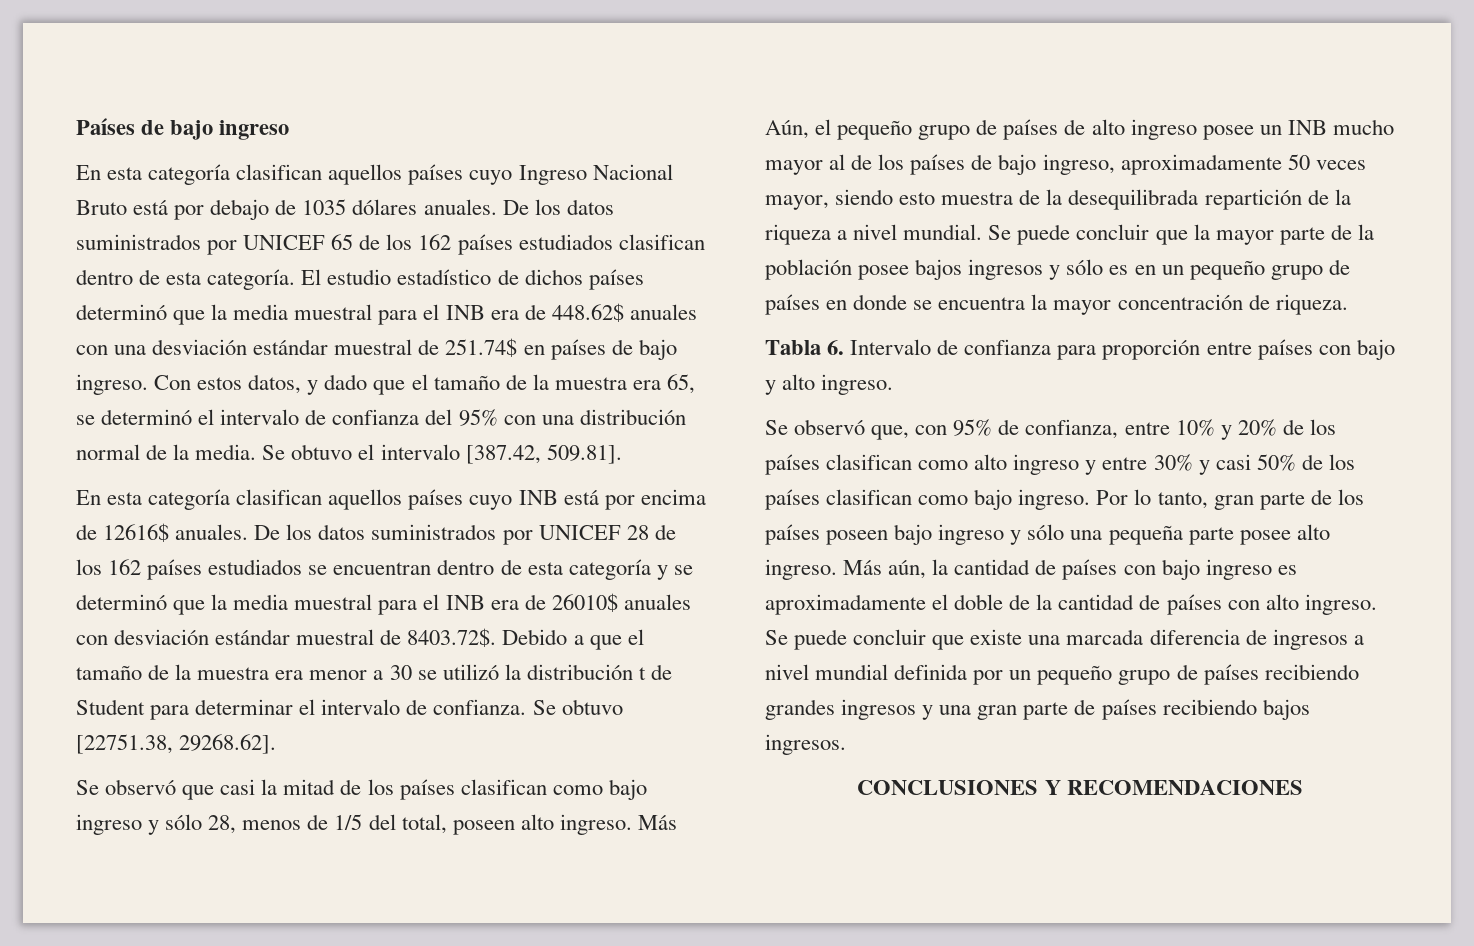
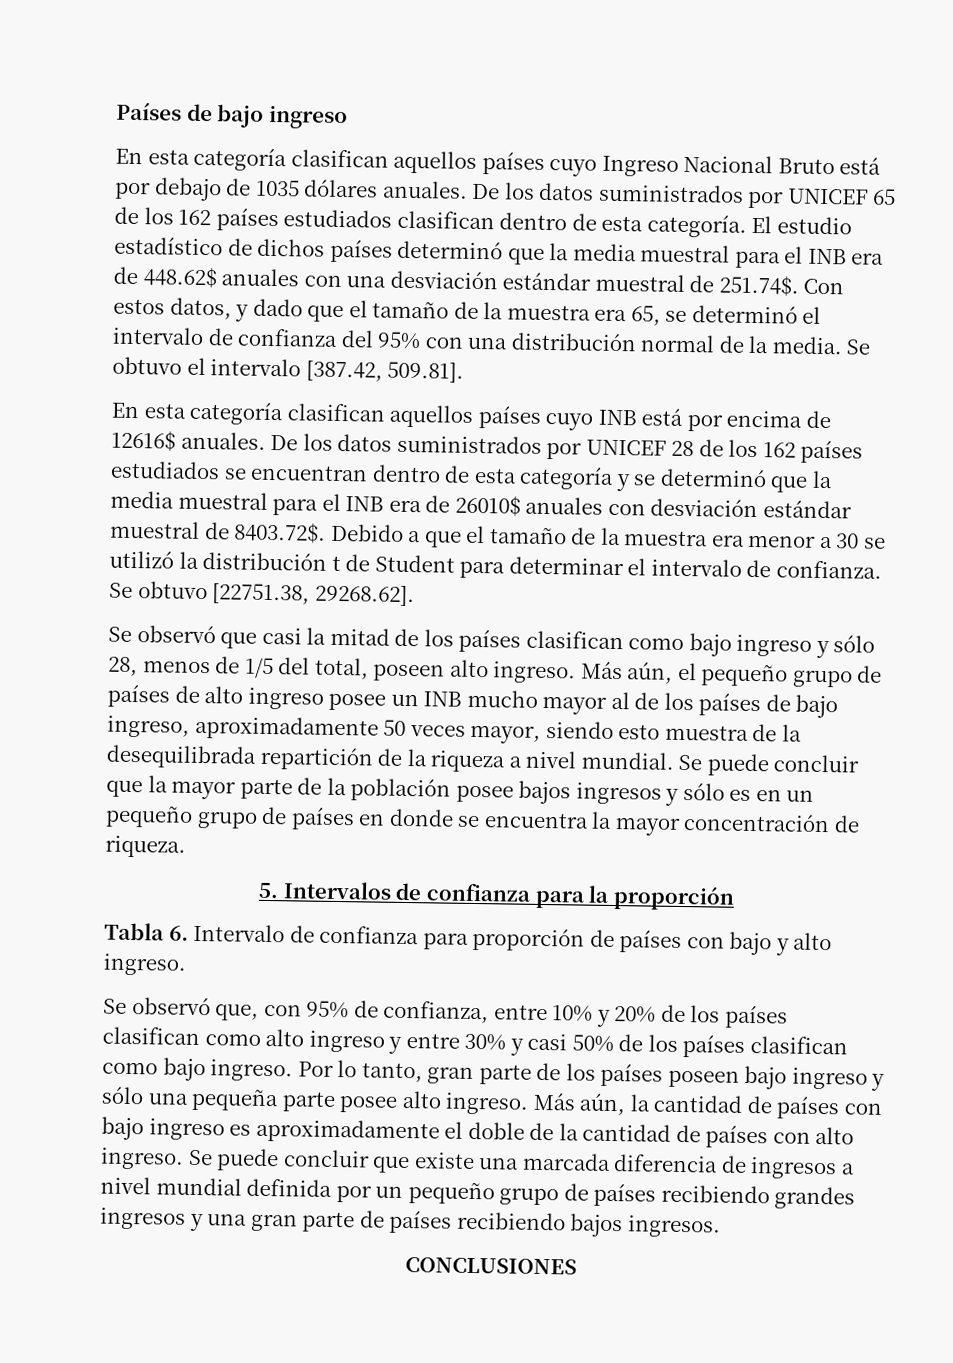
- El estudio estadístico de dichos países determinó que la media muestral para el INB era de 448.62$ anuales con una desviación estándar muestral de 251.74$ en países de bajo ingreso. Con estos datos, y dado que el tamaño de la muestra era 65, se determinó el intervalo de confianza del 95% con una distribución normal de la media.
+ El estudio estadístico de dichos países determinó que la media muestral para el INB era de 448.62$ anuales con una desviación estándar muestral de 251.74$. Con estos datos, y dado que el tamaño de la muestra era 65, se determinó el intervalo de confianza del 95% con una distribución normal de la media.
- Más Aún, el pequeño grupo de países de alto ingreso posee un INB mucho mayor al de los países de bajo ingreso, aproximadamente 50 veces mayor, siendo esto muestra de la desequilibrada repartición de la riqueza a nivel mundial.
+ Más aún, el pequeño grupo de países de alto ingreso posee un INB mucho mayor al de los países de bajo ingreso, aproximadamente 50 veces mayor, siendo esto muestra de la desequilibrada repartición de la riqueza a nivel mundial.
+ 5. Intervalos de confianza para la proporción
- Tabla 6. Intervalo de confianza para proporción entre países con bajo y alto ingreso.
+ Tabla 6. Intervalo de confianza para proporción de países con bajo y alto ingreso.
- CONCLUSIONES Y RECOMENDACIONES
+ CONCLUSIONES

